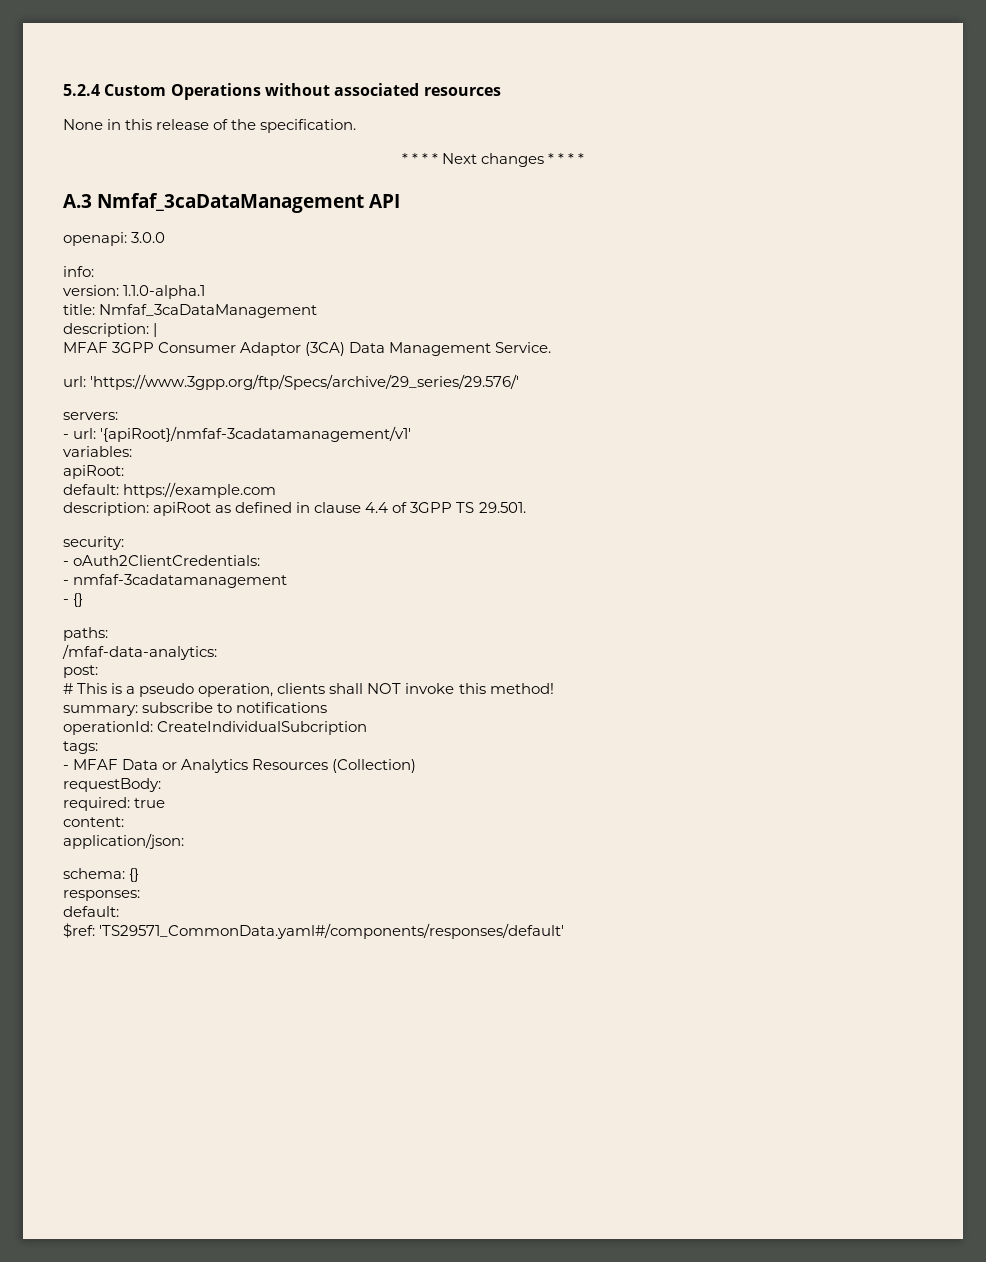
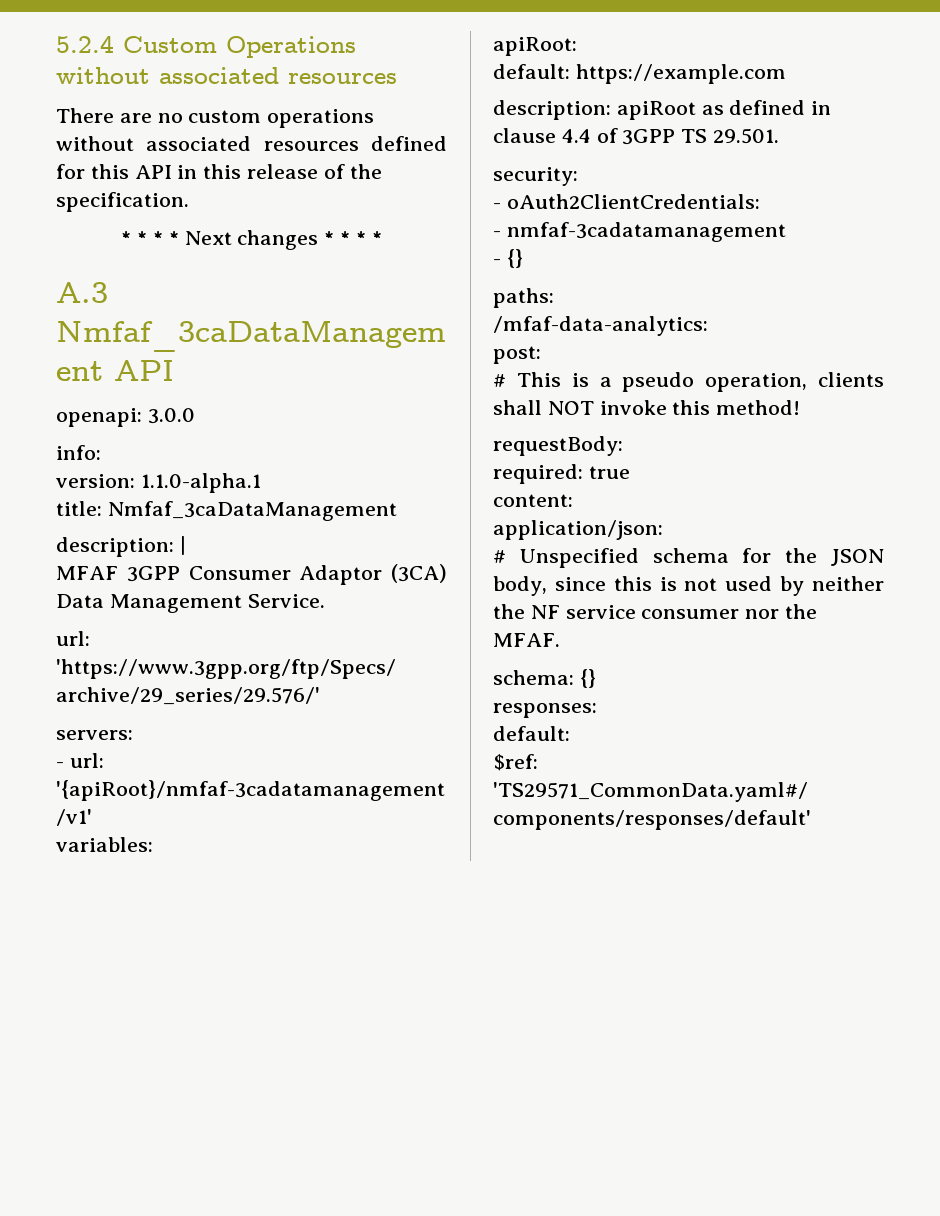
- None in this release of the specification.
+ There are no custom operations without associated resources defined for this API in this release of the specification.
- summary: subscribe to notifications
- operationId: CreateIndividualSubcription
- tags:
- - MFAF Data or Analytics Resources (Collection)
+ # Unspecified schema for the JSON body, since this is not used by neither the NF service consumer nor the MFAF.

